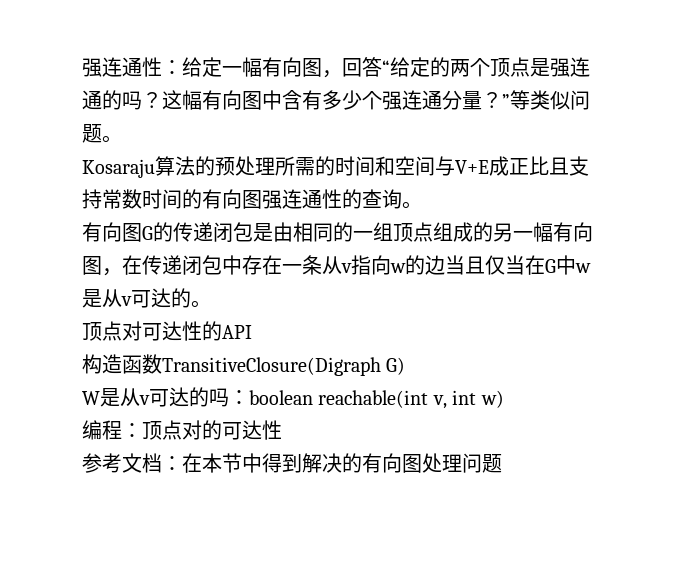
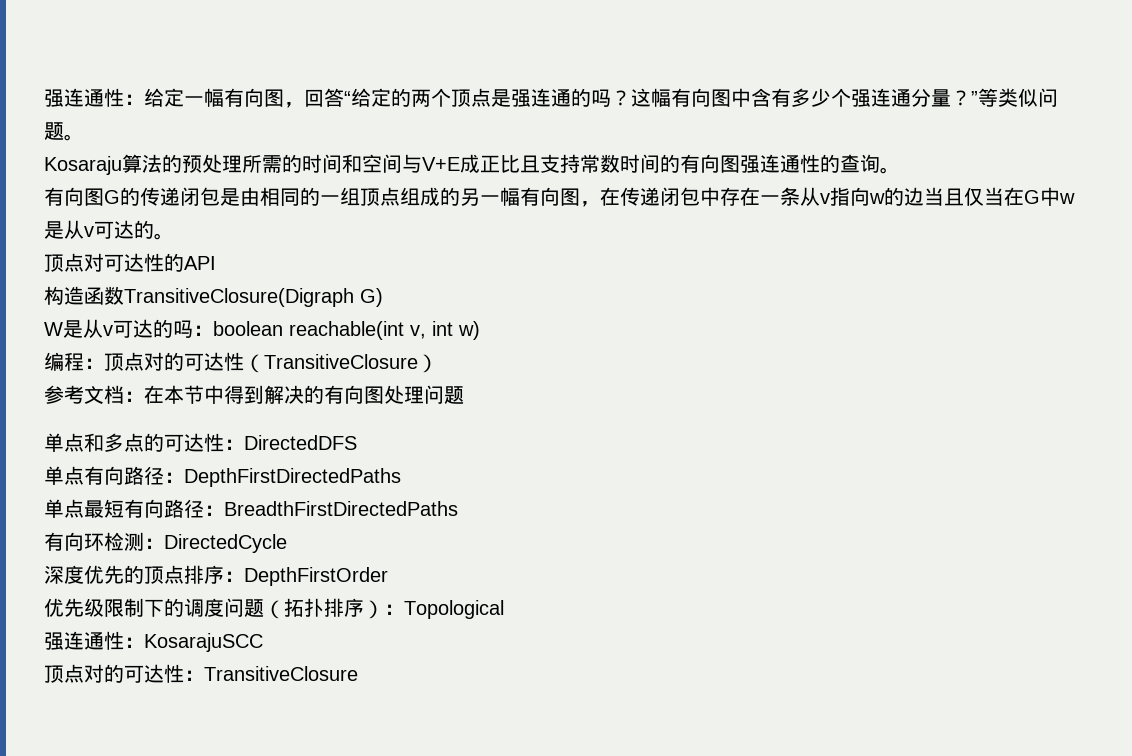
- 编程：顶点对的可达性
+ 编程：顶点对的可达性（TransitiveClosure）
+ 单点和多点的可达性：DirectedDFS
+ 单点有向路径：DepthFirstDirectedPaths
+ 单点最短有向路径：BreadthFirstDirectedPaths
+ 有向环检测：DirectedCycle
+ 深度优先的顶点排序：DepthFirstOrder
+ 优先级限制下的调度问题（拓扑排序）：Topological
+ 强连通性：KosarajuSCC
+ 顶点对的可达性：TransitiveClosure

